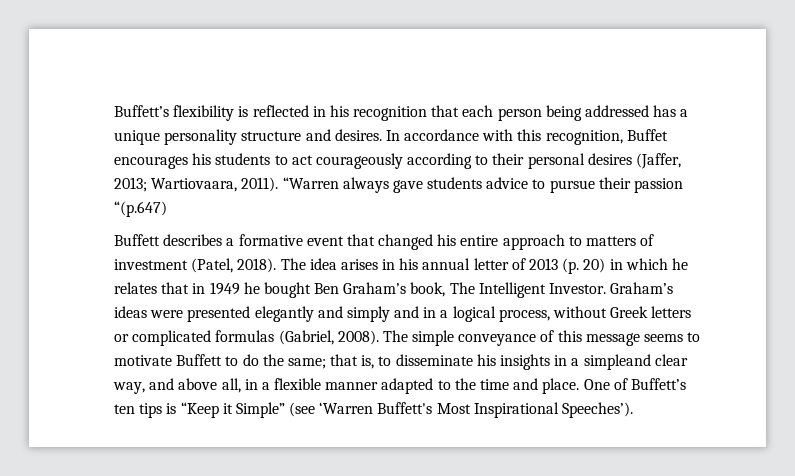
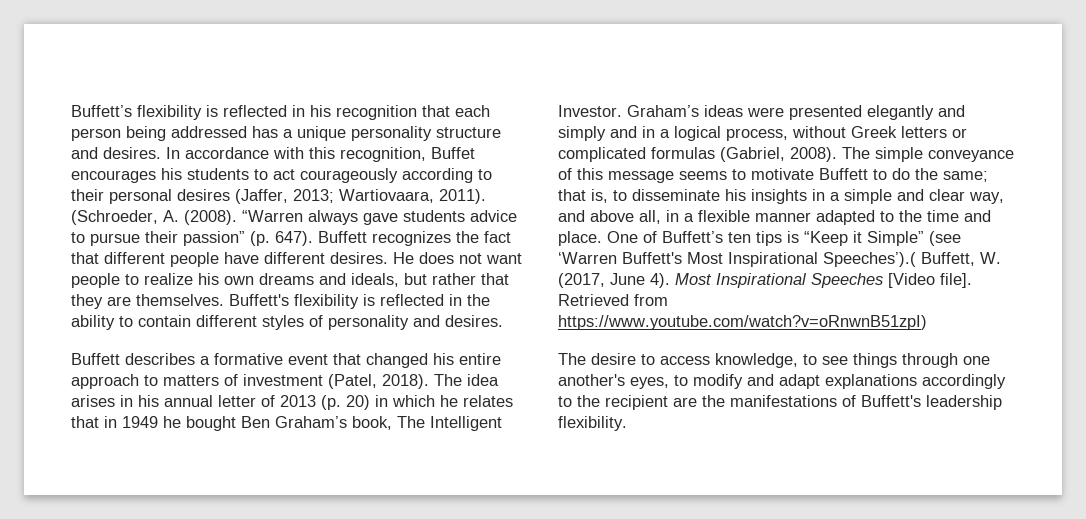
+ (Schroeder, A. (2008).
- “Warren always gave students advice to pursue their passion “(p.647)
+ “Warren always gave students advice to pursue their passion” (p. 647). Buffett recognizes the fact that different people have different desires. He does not want people to realize his own dreams and ideals, but rather that they are themselves. Buffett's flexibility is reflected in the ability to contain different styles of personality and desires.
- The simple conveyance of this message seems to motivate Buffett to do the same; that is, to disseminate his insights in a simpleand clear way, and above all, in a flexible manner adapted to the time and place.
+ The simple conveyance of this message seems to motivate Buffett to do the same; that is, to disseminate his insights in a simple and clear way, and above all, in a flexible manner adapted to the time and place.
- One of Buffett’s ten tips is “Keep it Simple” (see ‘Warren Buffett's Most Inspirational Speeches’).
+ One of Buffett’s ten tips is “Keep it Simple” (see ‘Warren Buffett's Most Inspirational Speeches’).( Buffett, W. (2017, June 4). Most Inspirational Speeches [Video file]. Retrieved from https://www.youtube.com/watch?v=oRnwnB51zpI)
+ The desire to access knowledge, to see things through one another's eyes, to modify and adapt explanations accordingly to the recipient are the manifestations of Buffett's leadership flexibility.

